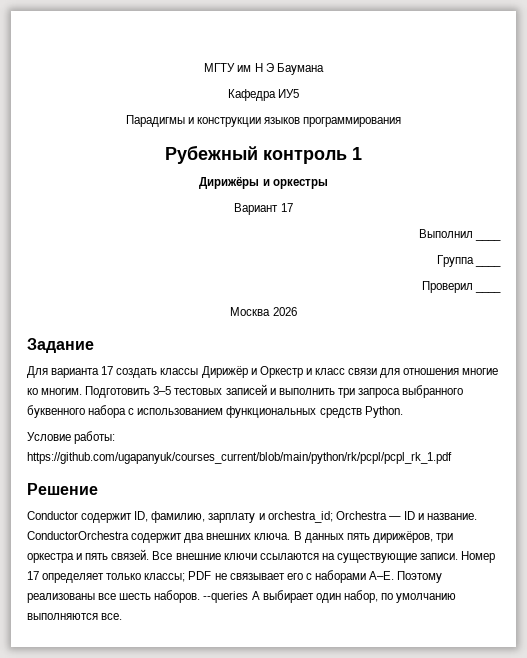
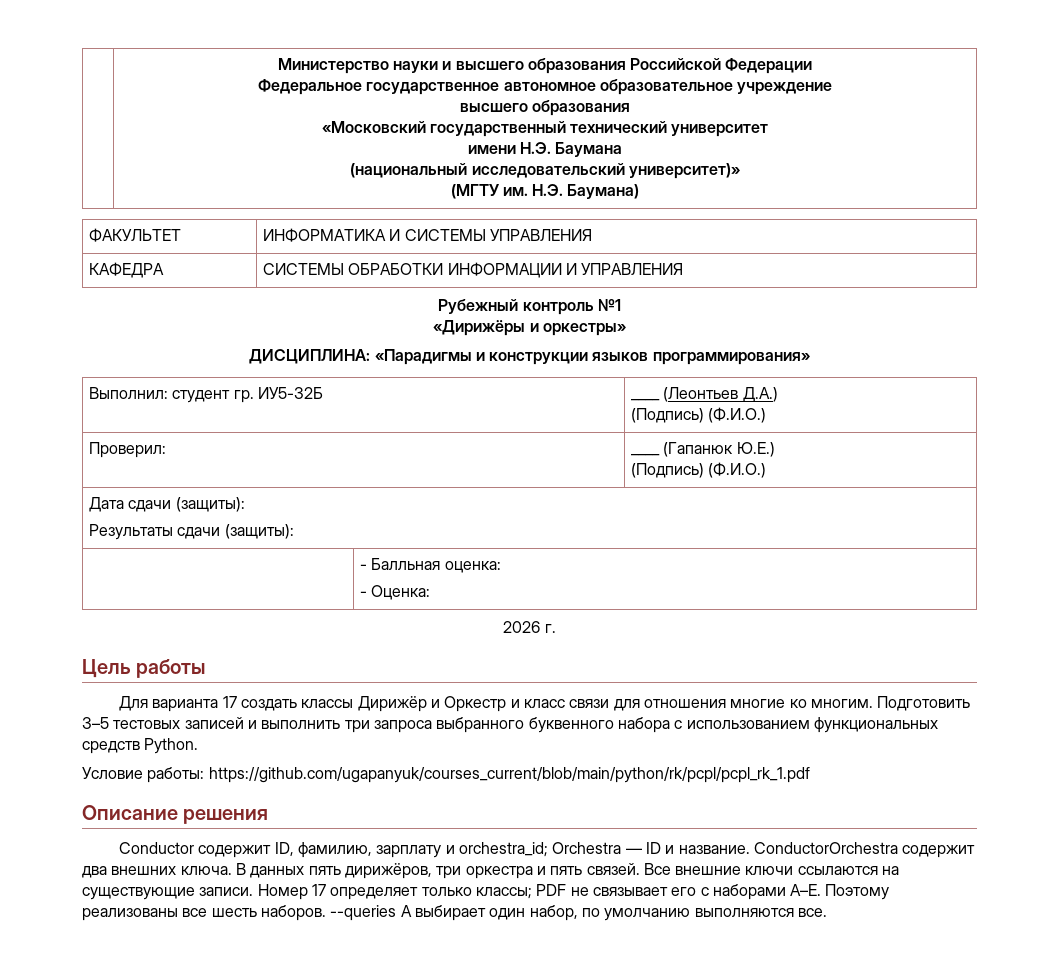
- МГТУ им Н Э Баумана
- Кафедра ИУ5
- Парадигмы и конструкции языков программирования
- Рубежный контроль 1
- Дирижёры и оркестры
- Вариант 17
- Выполнил ____
- Группа ____
- Проверил ____
- Москва 2026
- Задание
+ | Министерство науки и высшего образования Российской Федерации
+ Федеральное государственное автономное образовательное учреждение
+ высшего образования
+ «Московский государственный технический университет
+ имени Н.Э. Баумана
+ (национальный исследовательский университет)»
+ (МГТУ им. Н.Э. Баумана)
+ ФАКУЛЬТЕТ | ИНФОРМАТИКА И СИСТЕМЫ УПРАВЛЕНИЯ
+ КАФЕДРА | СИСТЕМЫ ОБРАБОТКИ ИНФОРМАЦИИ И УПРАВЛЕНИЯ
+ Рубежный контроль №1
+ «Дирижёры и оркестры»
+ ДИСЦИПЛИНА: «Парадигмы и конструкции языков программирования»
+ Выполнил: студент гр. ИУ5-32Б | ____ (Леонтьев Д.А.)
+ (Подпись) (Ф.И.О.)
+ Проверил: | ____ (Гапанюк Ю.Е.)
+ (Подпись) (Ф.И.О.)
+ Дата сдачи (защиты):
+ Результаты сдачи (защиты):
+ | - Балльная оценка:
+ - Оценка:
+ 2026 г.
+ Цель работы
- Решение
+ Описание решения

